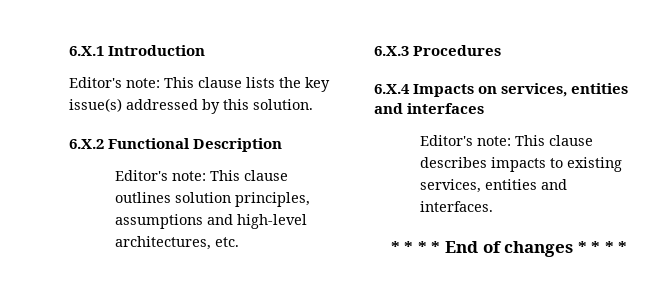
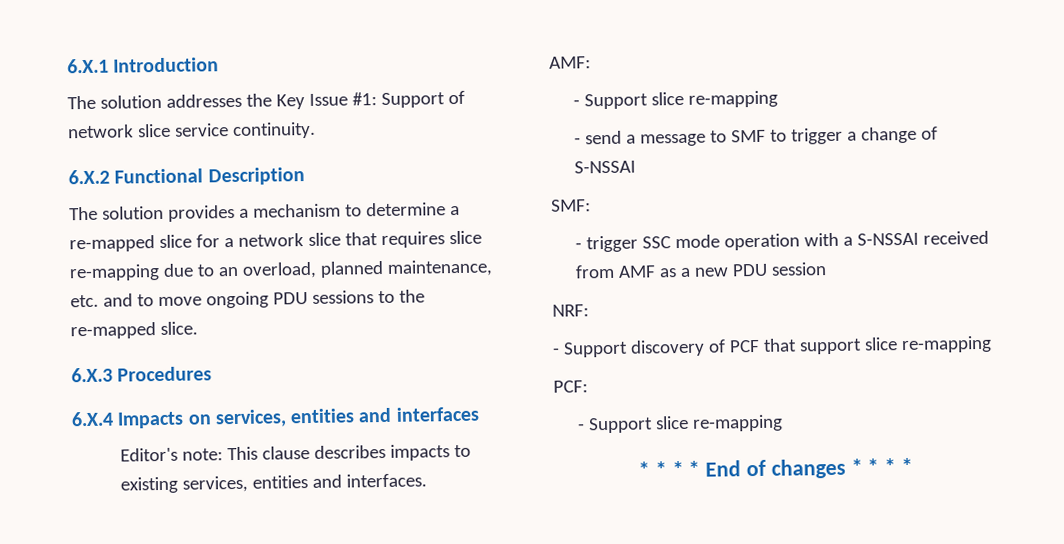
- Editor's note: This clause lists the key issue(s) addressed by this solution.
+ The solution addresses the Key Issue #1: Support of network slice service continuity.
  6.X.2 Functional Description
- Editor's note: This clause outlines solution principles, assumptions and high-level architectures, etc.
+ The solution provides a mechanism to determine a re-mapped slice for a network slice that requires slice re-mapping due to an overload, planned maintenance, etc. and to move ongoing PDU sessions to the re-mapped slice.
+ AMF:
+ - Support slice re-mapping
+ - send a message to SMF to trigger a change of S-NSSAI
+ SMF:
+ - trigger SSC mode operation with a S-NSSAI received from AMF as a new PDU session
+ NRF:
+ - Support discovery of PCF that support slice re-mapping
+ PCF:
+ - Support slice re-mapping

